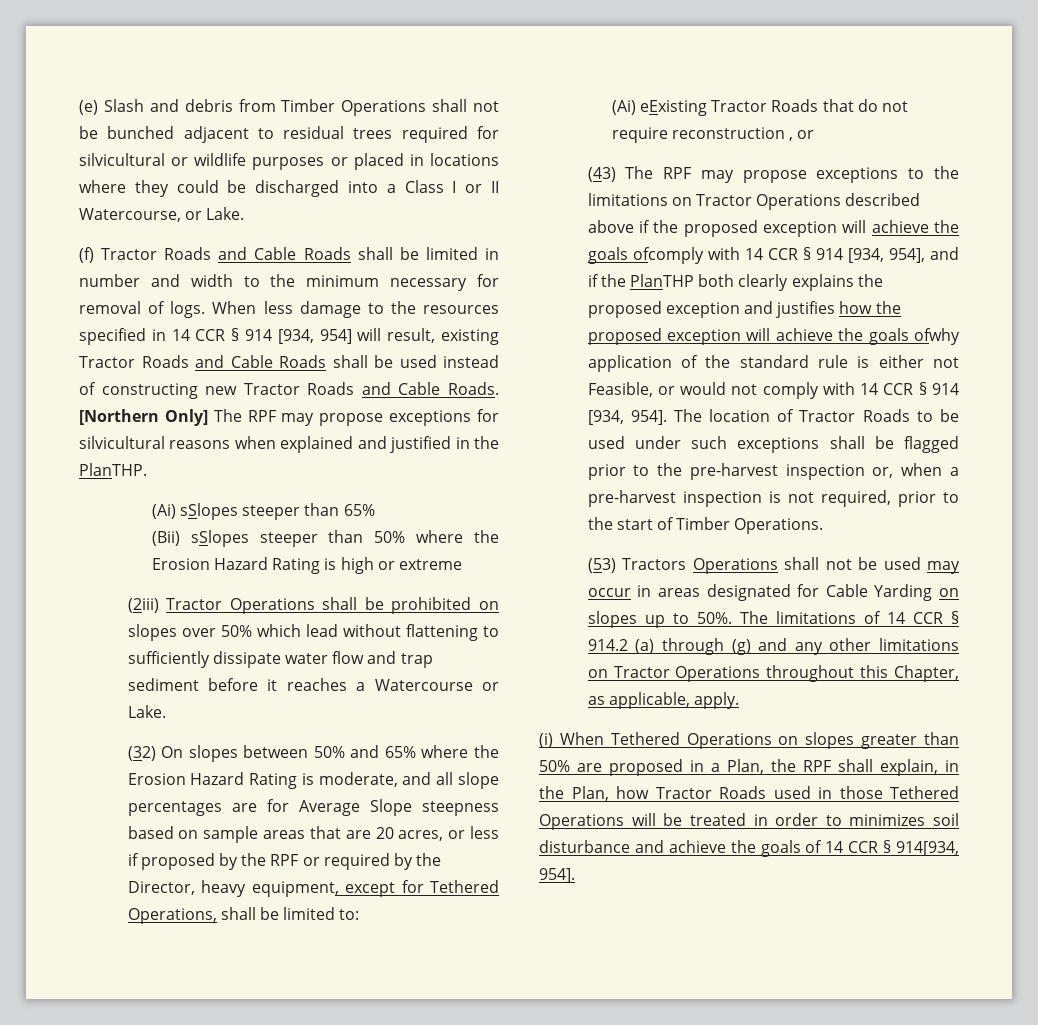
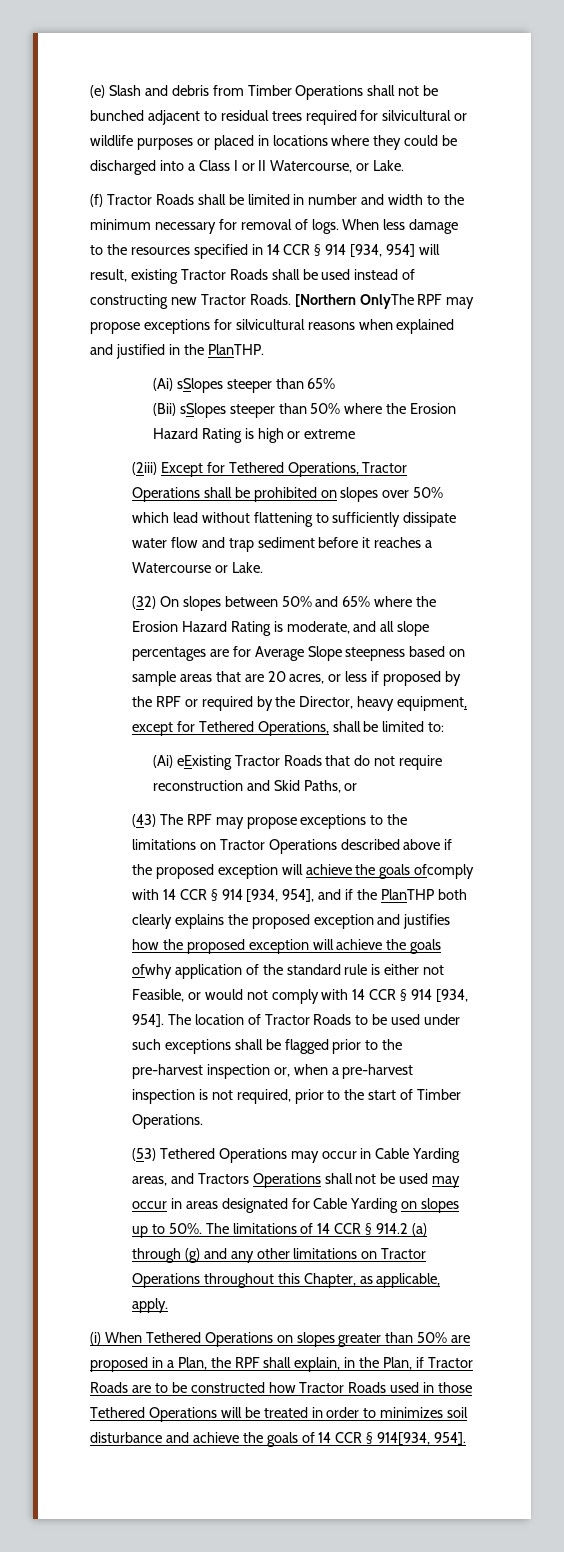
- (f) Tractor Roads and Cable Roads shall be limited in number and width to the minimum necessary for removal of logs.
+ (f) Tractor Roads shall be limited in number and width to the minimum necessary for removal of logs.
- When less damage to the resources specified in 14 CCR § 914 [934, 954] will result, existing Tractor Roads and Cable Roads shall be used instead of constructing new Tractor Roads and Cable Roads. [Northern Only] The RPF may propose exceptions for silvicultural reasons when explained and justified in the PlanTHP.
+ When less damage to the resources specified in 14 CCR § 914 [934, 954] will result, existing Tractor Roads shall be used instead of constructing new Tractor Roads. [Northern OnlyThe RPF may propose exceptions for silvicultural reasons when explained and justified in the PlanTHP.
- (2iii) Tractor Operations shall be prohibited on slopes over 50% which lead without flattening to sufficiently dissipate water flow and trap sediment before it reaches a Watercourse or Lake.
+ (2iii) Except for Tethered Operations, Tractor Operations shall be prohibited on slopes over 50% which lead without flattening to sufficiently dissipate water flow and trap sediment before it reaches a Watercourse or Lake.
- (Ai) eExisting Tractor Roads that do not require reconstruction , or
+ (Ai) eExisting Tractor Roads that do not require reconstruction and Skid Paths, or
- (53) Tractors Operations shall not be used may occur in areas designated for Cable Yarding on slopes up to 50%.
+ (53) Tethered Operations may occur in Cable Yarding areas, and Tractors Operations shall not be used may occur in areas designated for Cable Yarding on slopes up to 50%.
- (i) When Tethered Operations on slopes greater than 50% are proposed in a Plan, the RPF shall explain, in the Plan, how Tractor Roads used in those Tethered Operations will be treated in order to minimizes soil disturbance and achieve the goals of 14 CCR § 914[934, 954].
+ (i) When Tethered Operations on slopes greater than 50% are proposed in a Plan, the RPF shall explain, in the Plan, if Tractor Roads are to be constructed how Tractor Roads used in those Tethered Operations will be treated in order to minimizes soil disturbance and achieve the goals of 14 CCR § 914[934, 954].

